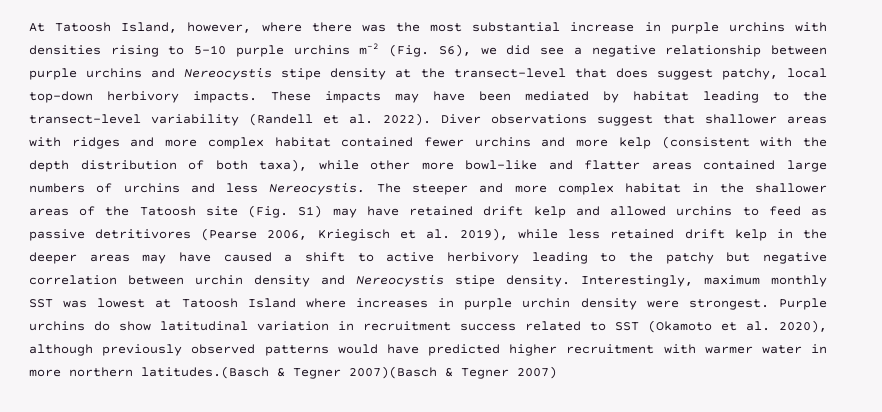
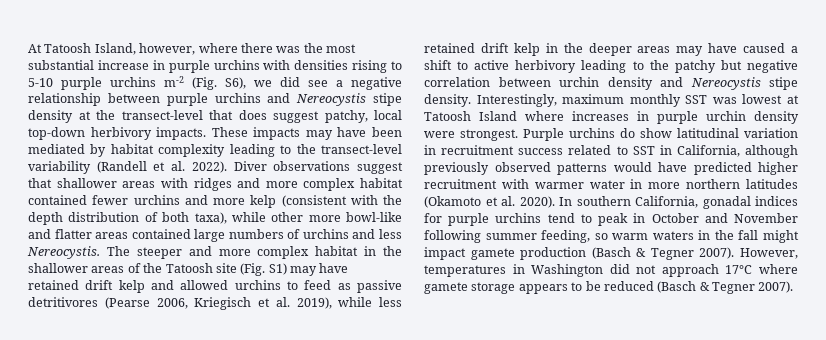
- These impacts may have been mediated by habitat leading to the transect-level variability (Randell et al. 2022).
+ These impacts may have been mediated by habitat complexity leading to the transect-level variability (Randell et al. 2022).
- Purple urchins do show latitudinal variation in recruitment success related to SST (Okamoto et al. 2020), although previously observed patterns would have predicted higher recruitment with warmer water in more northern latitudes.(Basch & Tegner 2007)(Basch & Tegner 2007)
+ Purple urchins do show latitudinal variation in recruitment success related to SST in California, although previously observed patterns would have predicted higher recruitment with warmer water in more northern latitudes (Okamoto et al. 2020). In southern California, gonadal indices for purple urchins tend to peak in October and November following summer feeding, so warm waters in the fall might impact gamete production (Basch & Tegner 2007). However, temperatures in Washington did not approach 17°C where gamete storage appears to be reduced (Basch & Tegner 2007).

